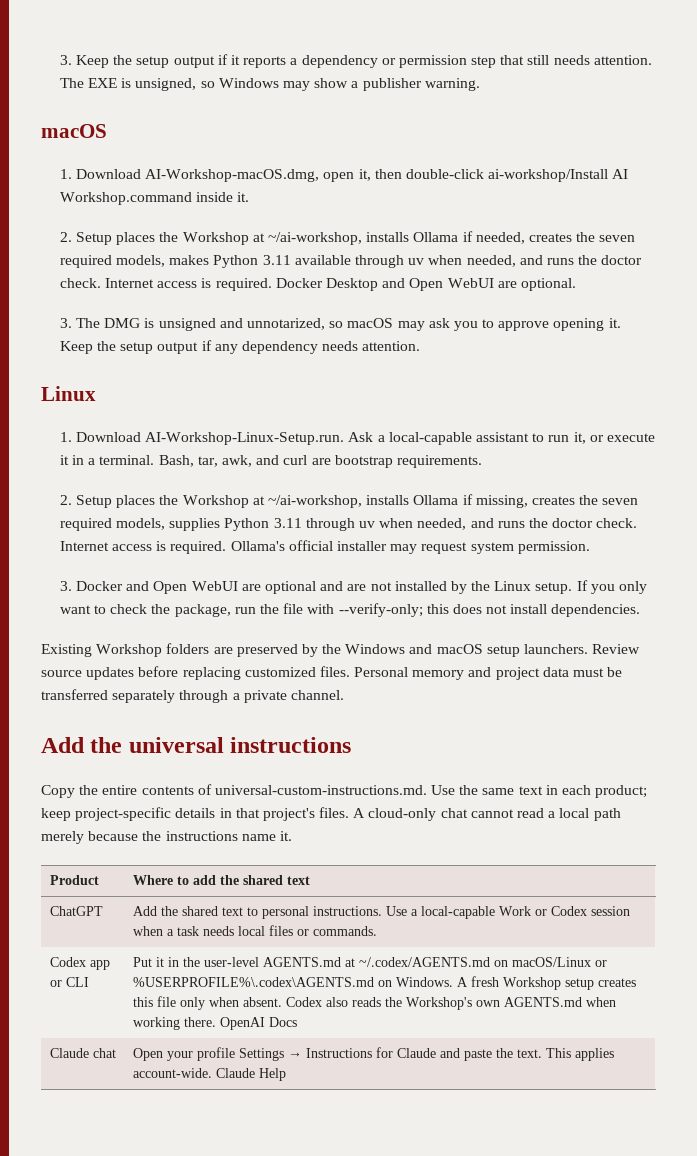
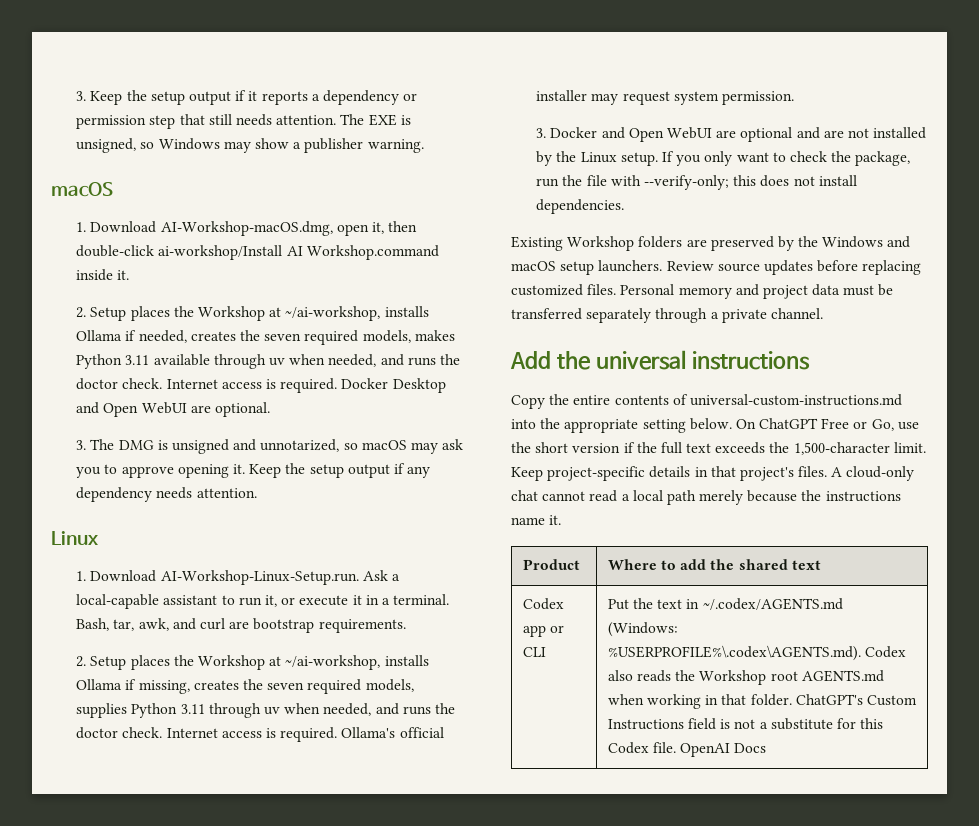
- Copy the entire contents of universal-custom-instructions.md. Use the same text in each product; keep project-specific details in that project's files.
+ Copy the entire contents of universal-custom-instructions.md into the appropriate setting below. On ChatGPT Free or Go, use the short version if the full text exceeds the 1,500-character limit. Keep project-specific details in that project's files.
- ChatGPT | Add the shared text to personal instructions. Use a local-capable Work or Codex session when a task needs local files or commands.
- Codex app or CLI | Put it in the user-level AGENTS.md at ~/.codex/AGENTS.md on macOS/Linux or %USERPROFILE%\.codex\AGENTS.md on Windows. A fresh Workshop setup creates this file only when absent. Codex also reads the Workshop's own AGENTS.md when working there. OpenAI Docs
- Claude chat | Open your profile Settings → Instructions for Claude and paste the text. This applies account-wide. Claude Help
+ Codex app or CLI | Put the text in ~/.codex/AGENTS.md (Windows: %USERPROFILE%\.codex\AGENTS.md). Codex also reads the Workshop root AGENTS.md when working in that folder. ChatGPT's Custom Instructions field is not a substitute for this Codex file. OpenAI Docs

